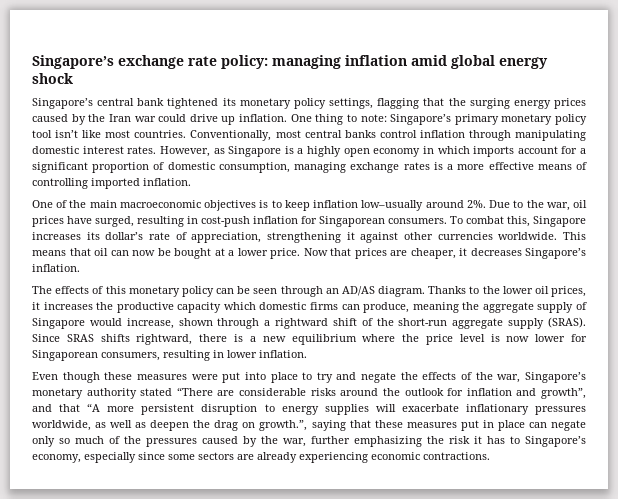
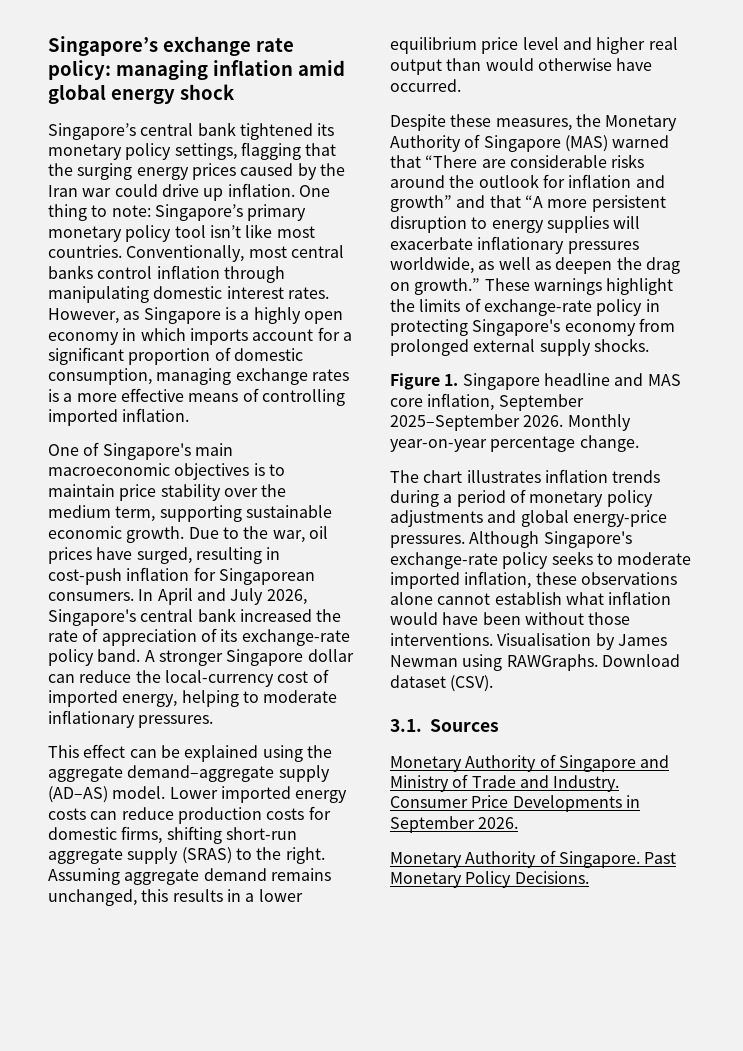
- One of the main macroeconomic objectives is to keep inflation low–usually around 2%.
+ One of Singapore's main macroeconomic objectives is to maintain price stability over the medium term, supporting sustainable economic growth.
- To combat this, Singapore increases its dollar’s rate of appreciation, strengthening it against other currencies worldwide. This means that oil can now be bought at a lower price. Now that prices are cheaper, it decreases Singapore’s inflation.
- The effects of this monetary policy can be seen through an AD/AS diagram. Thanks to the lower oil prices, it increases the productive capacity which domestic firms can produce, meaning the aggregate supply of Singapore would increase, shown through a rightward shift of the short-run aggregate supply (SRAS). Since SRAS shifts rightward, there is a new equilibrium where the price level is now lower for Singaporean consumers, resulting in lower inflation.
- Even though these measures were put into place to try and negate the effects of the war, Singapore’s monetary authority stated “There are considerable risks around the outlook for inflation and growth”, and that “A more persistent disruption to energy supplies will exacerbate inflationary pressures worldwide, as well as deepen the drag on growth.”, saying that these measures put in place can negate only so much of the pressures caused by the war, further emphasizing the risk it has to Singapore’s economy, especially since some sectors are already experiencing economic contractions.
+ In April and July 2026, Singapore's central bank increased the rate of appreciation of its exchange-rate policy band. A stronger Singapore dollar can reduce the local-currency cost of imported energy, helping to moderate inflationary pressures.
+ This effect can be explained using the aggregate demand–aggregate supply (AD–AS) model. Lower imported energy costs can reduce production costs for domestic firms, shifting short-run aggregate supply (SRAS) to the right. Assuming aggregate demand remains unchanged, this results in a lower equilibrium price level and higher real output than would otherwise have occurred.
+ Despite these measures, the Monetary Authority of Singapore (MAS) warned that “There are considerable risks around the outlook for inflation and growth” and that “A more persistent disruption to energy supplies will exacerbate inflationary pressures worldwide, as well as deepen the drag on growth.” These warnings highlight the limits of exchange-rate policy in protecting Singapore's economy from prolonged external supply shocks.
+ Figure 1. Singapore headline and MAS core inflation, September 2025–September 2026. Monthly year-on-year percentage change.
+ The chart illustrates inflation trends during a period of monetary policy adjustments and global energy-price pressures. Although Singapore's exchange-rate policy seeks to moderate imported inflation, these observations alone cannot establish what inflation would have been without those interventions. Visualisation by James Newman using RAWGraphs. Download dataset (CSV).
+ 3.1. Sources
+ Monetary Authority of Singapore and Ministry of Trade and Industry. Consumer Price Developments in September 2026.
+ Monetary Authority of Singapore. Past Monetary Policy Decisions.

